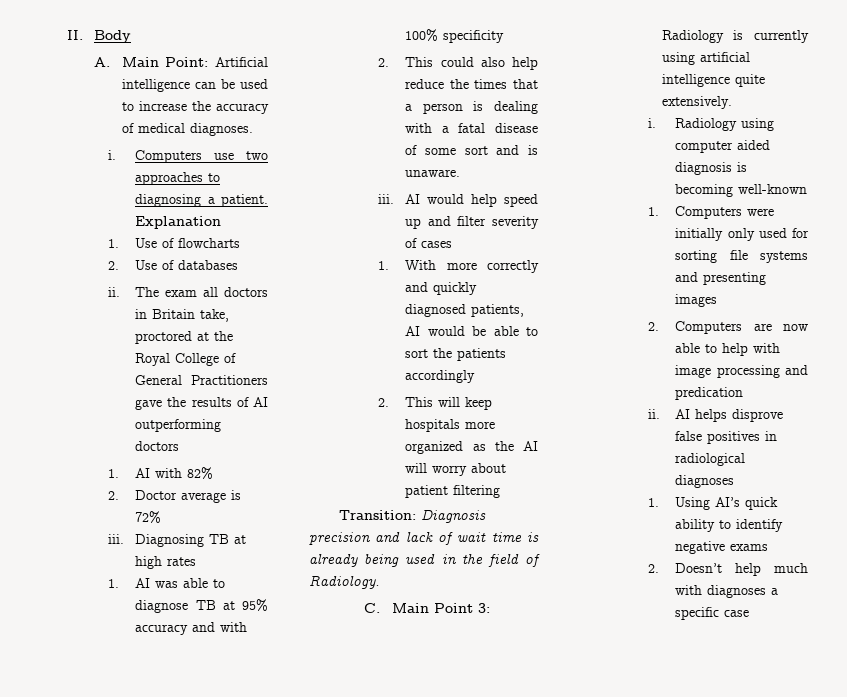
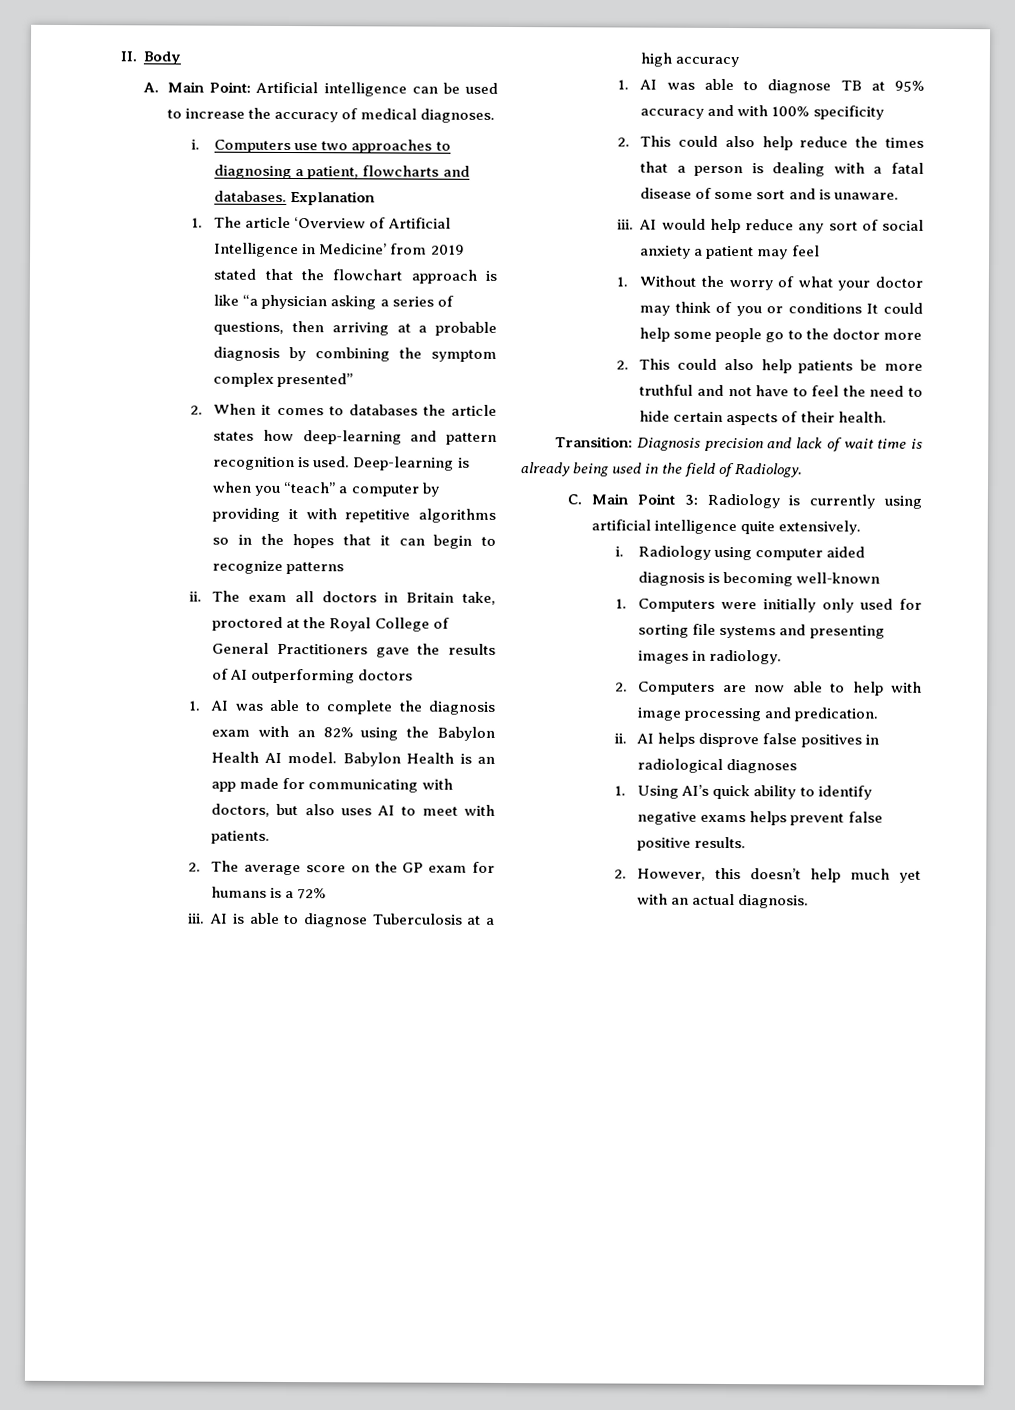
- Computers use two approaches to diagnosing a patient. Explanation
- 1. Use of flowcharts
- 2. Use of databases
+ Computers use two approaches to diagnosing a patient, flowcharts and databases. Explanation
+ 1. The article ‘Overview of Artificial Intelligence in Medicine’ from 2019 stated that the flowchart approach is like “a physician asking a series of questions, then arriving at a probable diagnosis by combining the symptom complex presented”
+ 2. When it comes to databases the article states how deep-learning and pattern recognition is used. Deep-learning is when you “teach” a computer by providing it with repetitive algorithms so in the hopes that it can begin to recognize patterns
- 1. AI with 82%
- 2. Doctor average is 72%
- iii. Diagnosing TB at high rates
+ 1. AI was able to complete the diagnosis exam with an 82% using the Babylon Health AI model. Babylon Health is an app made for communicating with doctors, but also uses AI to meet with patients.
+ 2. The average score on the GP exam for humans is a 72%
+ iii. AI is able to diagnose Tuberculosis at a high accuracy
- AI would help speed up and filter severity of cases
- 1. With more correctly and quickly diagnosed patients, AI would be able to sort the patients accordingly
- 2. This will keep hospitals more organized as the AI will worry about patient filtering
+ AI would help reduce any sort of social anxiety a patient may feel
+ 1. Without the worry of what your doctor may think of you or conditions It could help some people go to the doctor more
+ 2. This could also help patients be more truthful and not have to feel the need to hide certain aspects of their health.
- 1. Computers were initially only used for sorting file systems and presenting images
+ 1. Computers were initially only used for sorting file systems and presenting images in radiology.
- 2. Computers are now able to help with image processing and predication
+ 2. Computers are now able to help with image processing and predication.
- 1. Using AI’s quick ability to identify negative exams
- 2. Doesn’t help much with diagnoses a specific case
+ 1. Using AI’s quick ability to identify negative exams helps prevent false positive results.
+ 2. However, this doesn’t help much yet with an actual diagnosis.

